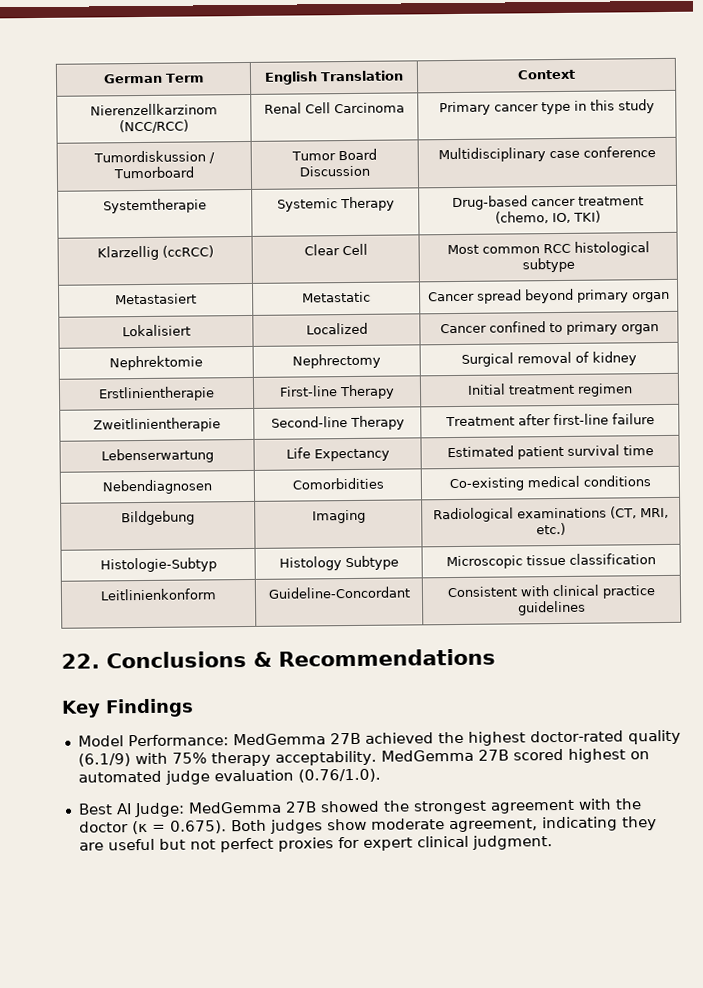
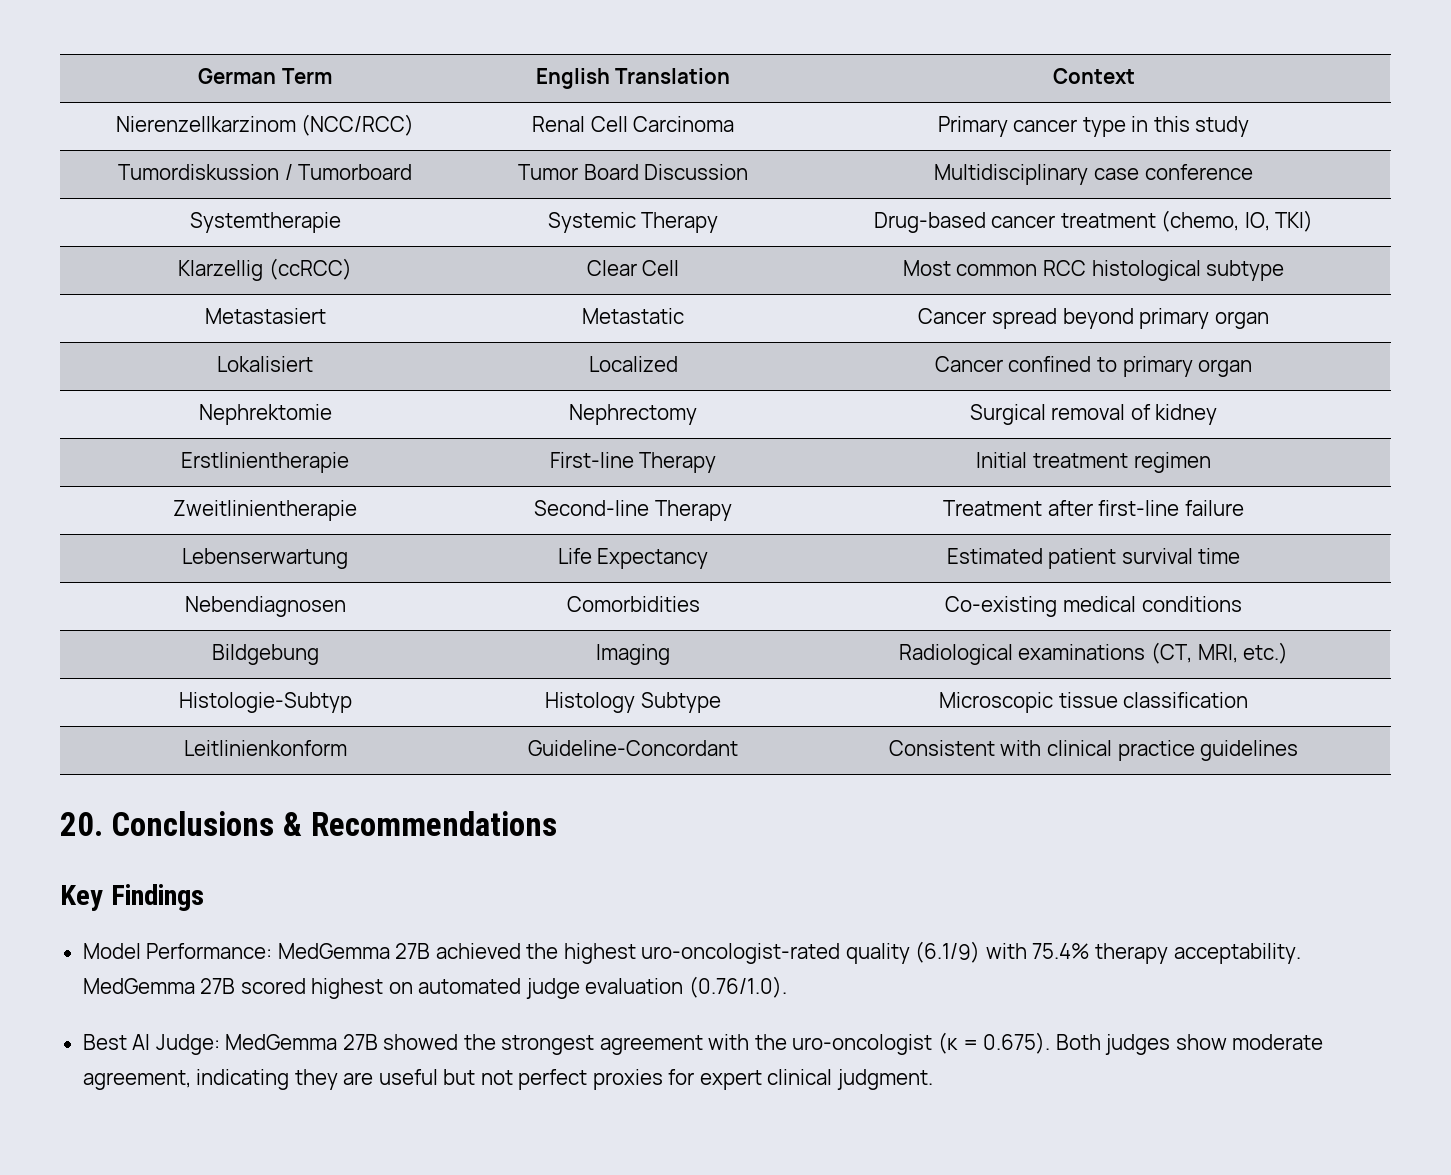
- 22. Conclusions & Recommendations
+ 20. Conclusions & Recommendations
- Model Performance: MedGemma 27B achieved the highest doctor-rated quality (6.1/9) with 75% therapy acceptability.
+ Model Performance: MedGemma 27B achieved the highest uro-oncologist-rated quality (6.1/9) with 75.4% therapy acceptability.
- Best AI Judge: MedGemma 27B showed the strongest agreement with the doctor (κ = 0.675). Both judges show moderate agreement, indicating they are useful but not perfect proxies for expert clinical judgment.
+ Best AI Judge: MedGemma 27B showed the strongest agreement with the uro-oncologist (κ = 0.675). Both judges show moderate agreement, indicating they are useful but not perfect proxies for expert clinical judgment.

